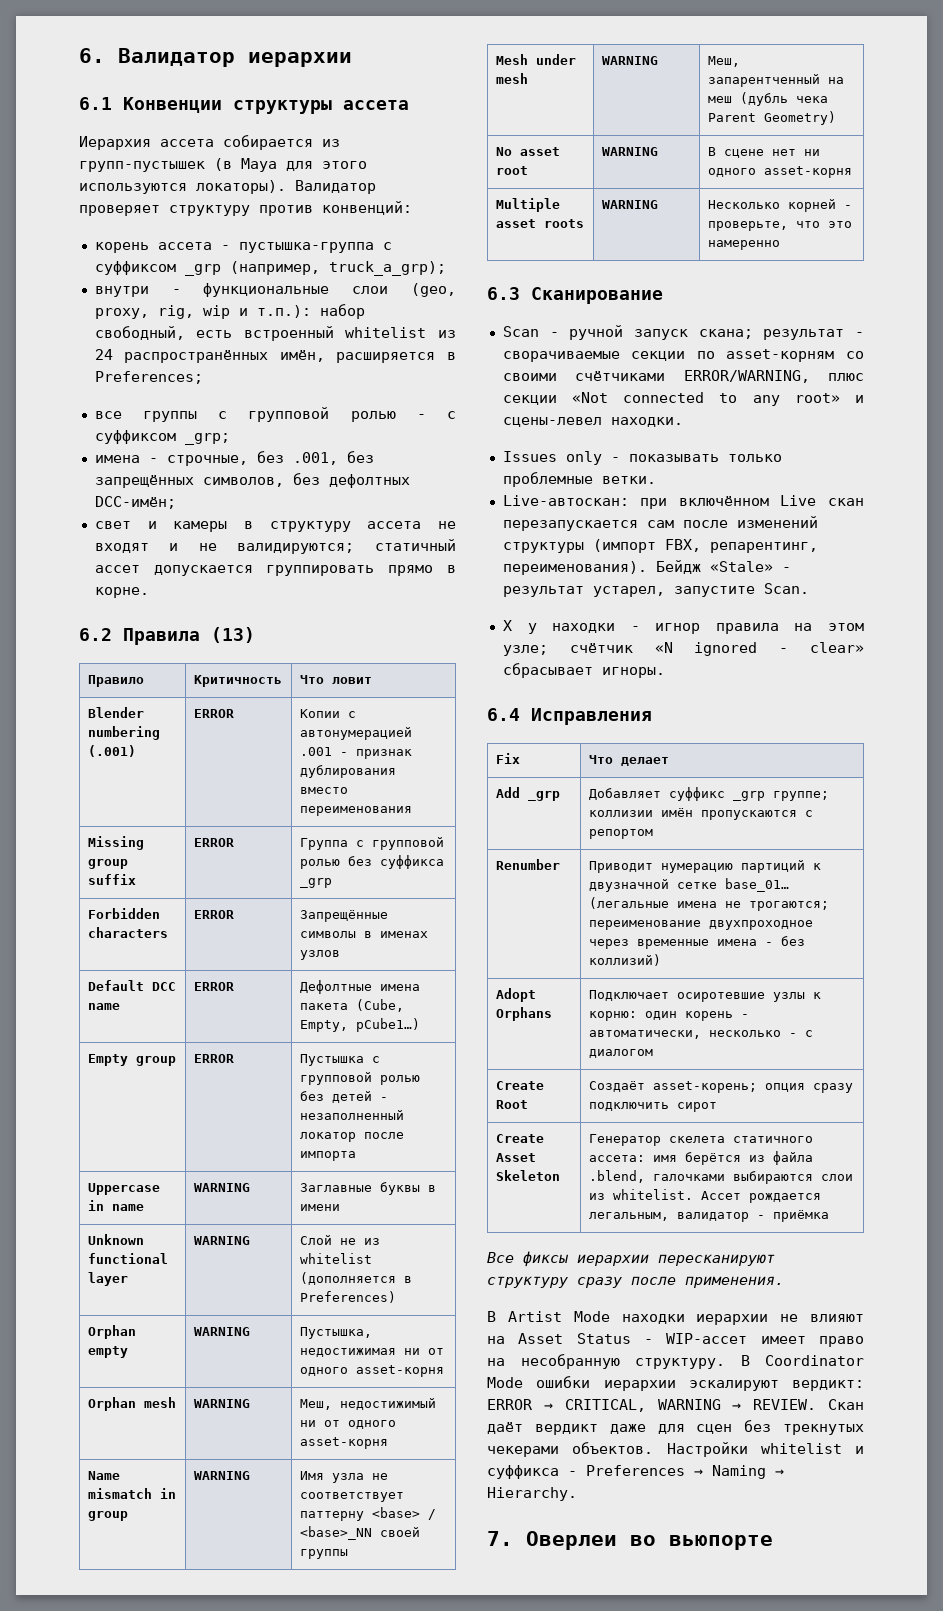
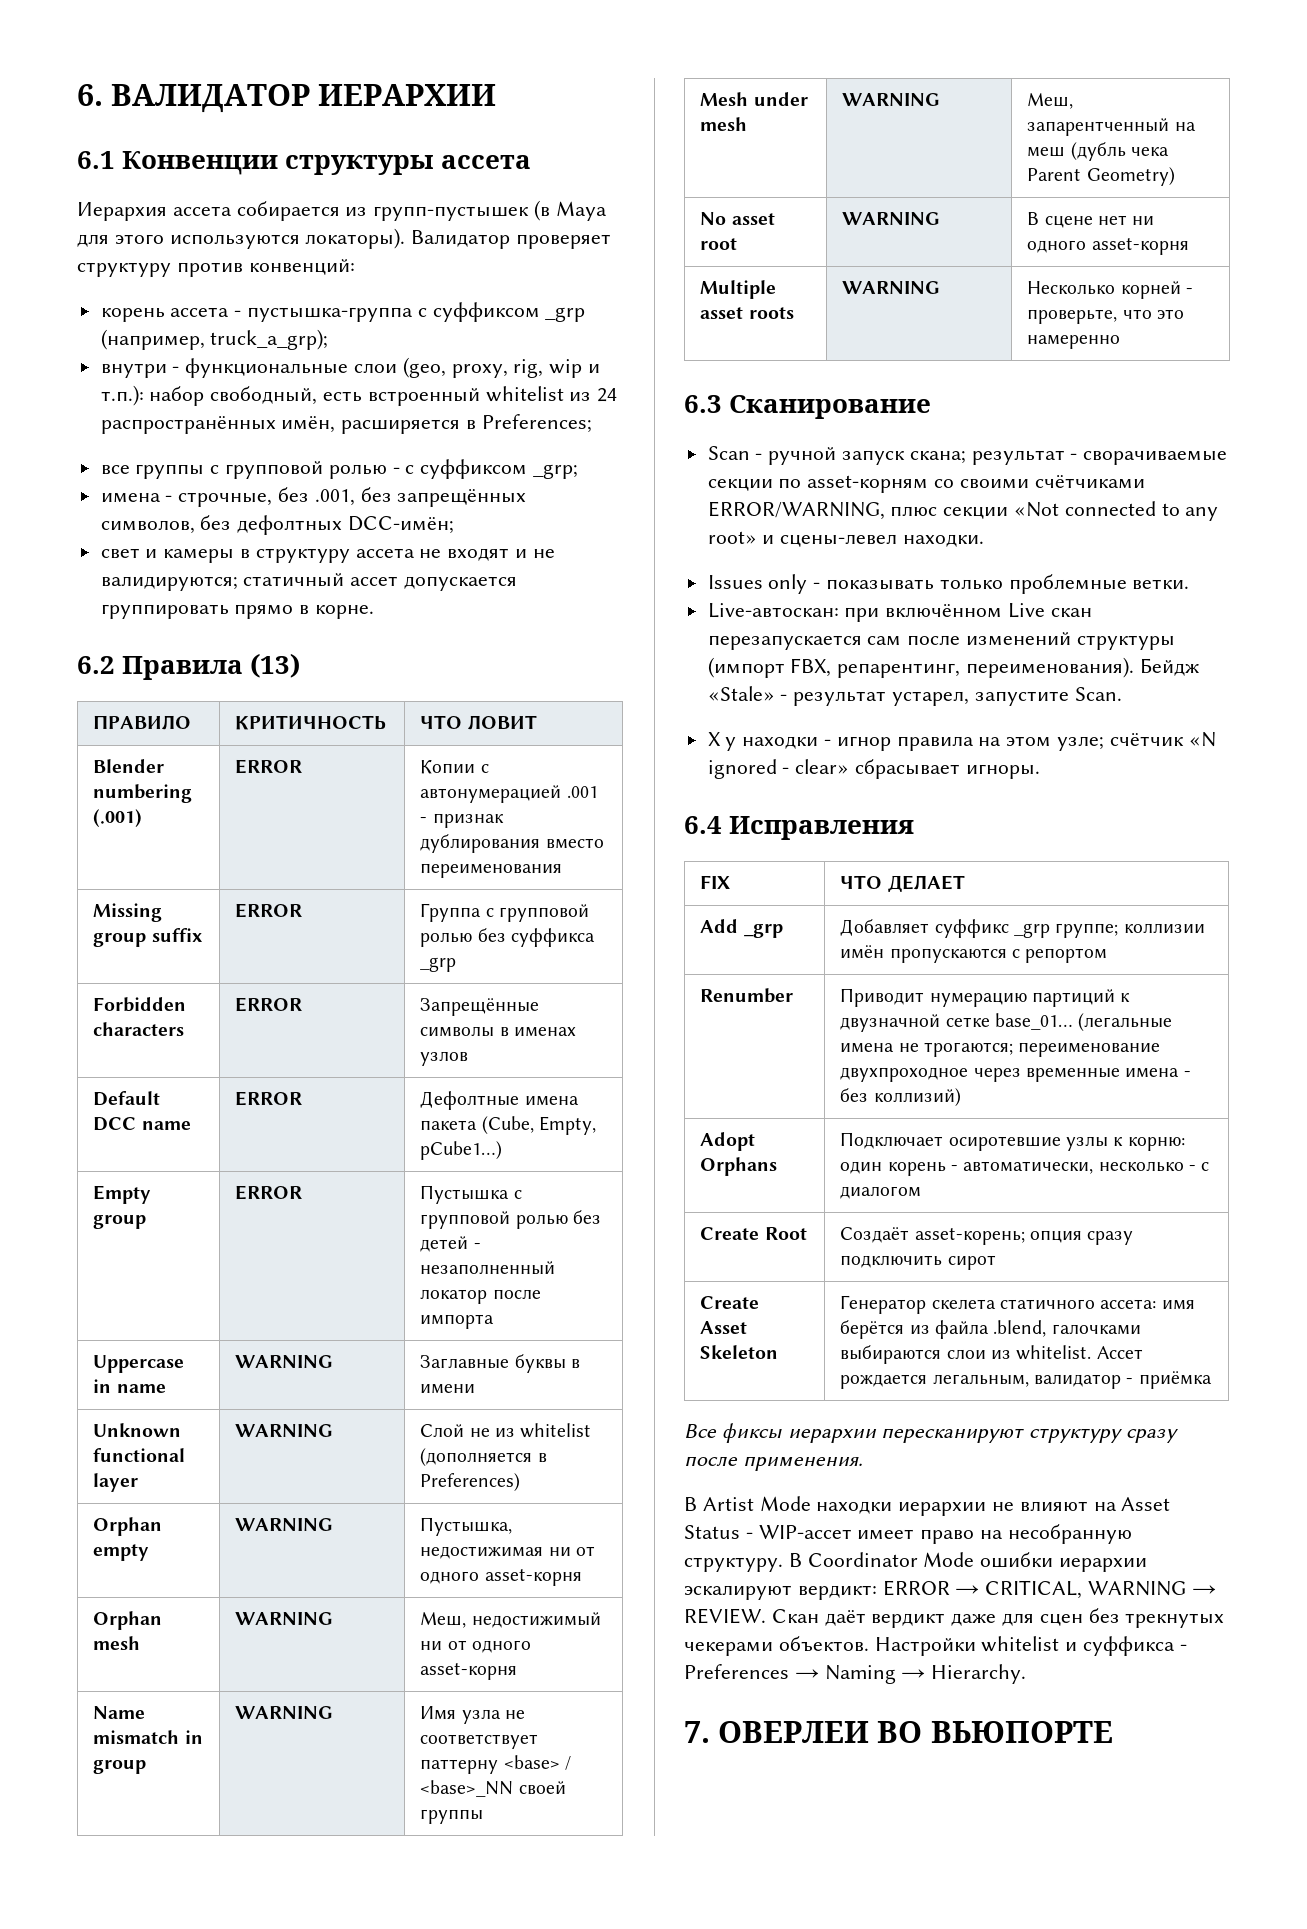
- 6. Валидатор иерархии
+ 6. ВАЛИДАТОР ИЕРАРХИИ
- Правило | Критичность | Что ловит
+ ПРАВИЛО | КРИТИЧНОСТЬ | ЧТО ЛОВИТ
- Fix | Что делает
+ FIX | ЧТО ДЕЛАЕТ
- 7. Оверлеи во вьюпорте
+ 7. ОВЕРЛЕИ ВО ВЬЮПОРТЕ

